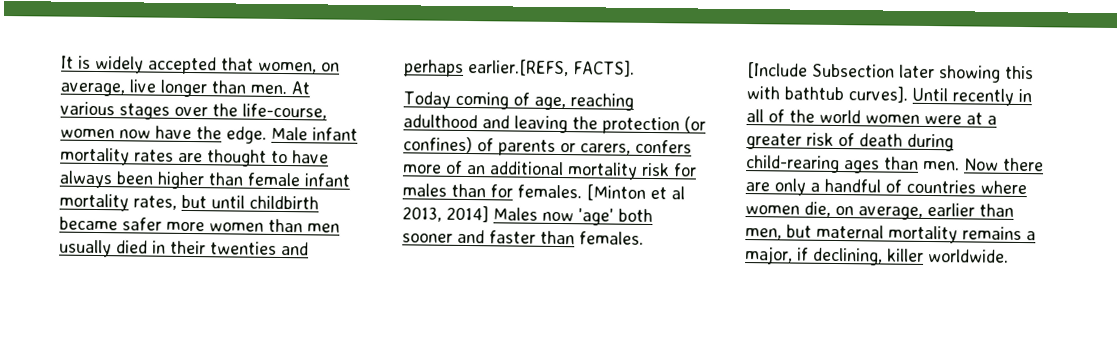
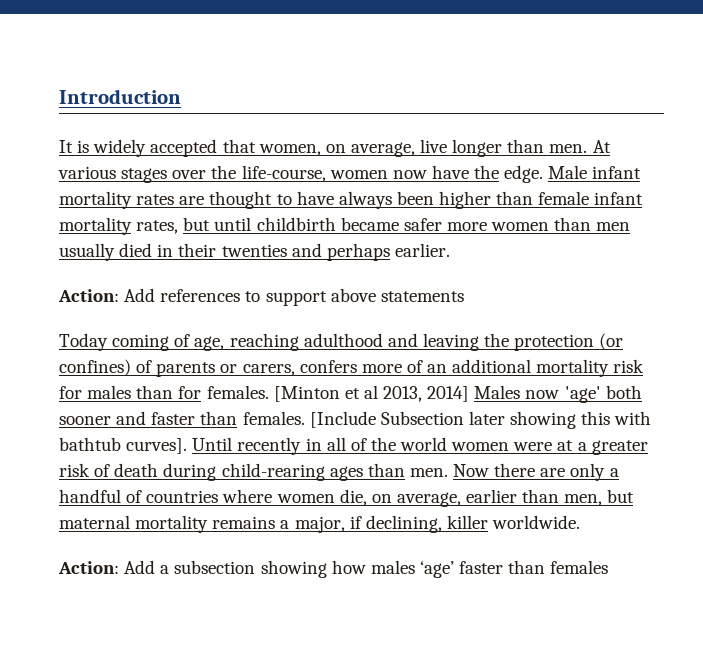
+ Introduction
- Male infant mortality rates are thought to have always been higher than female infant mortality rates, but until childbirth became safer more women than men usually died in their twenties and perhaps earlier.[REFS, FACTS].
+ Male infant mortality rates are thought to have always been higher than female infant mortality rates, but until childbirth became safer more women than men usually died in their twenties and perhaps earlier.
+ Action: Add references to support above statements
+ Action: Add a subsection showing how males ‘age’ faster than females

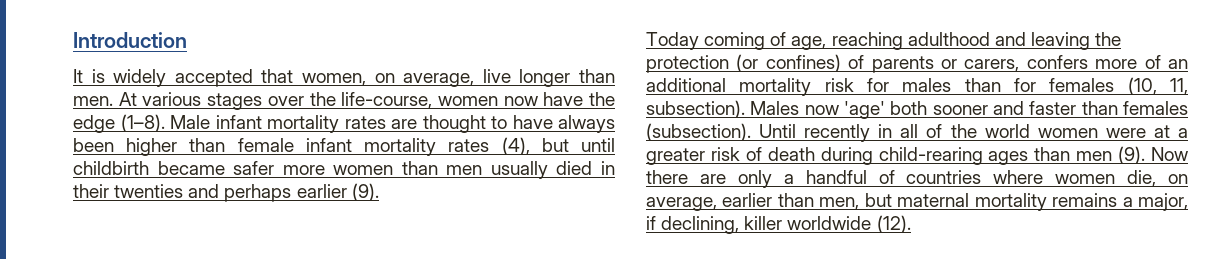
- At various stages over the life-course, women now have the edge.
+ At various stages over the life-course, women now have the edge (1–8).
- Male infant mortality rates are thought to have always been higher than female infant mortality rates, but until childbirth became safer more women than men usually died in their twenties and perhaps earlier.
- Action: Add references to support above statements
+ Male infant mortality rates are thought to have always been higher than female infant mortality rates (4), but until childbirth became safer more women than men usually died in their twenties and perhaps earlier (9).
- Today coming of age, reaching adulthood and leaving the protection (or confines) of parents or carers, confers more of an additional mortality risk for males than for females. [Minton et al 2013, 2014] Males now 'age' both sooner and faster than females. [Include Subsection later showing this with bathtub curves].
+ Today coming of age, reaching adulthood and leaving the protection (or confines) of parents or carers, confers more of an additional mortality risk for males than for females (10, 11, subsection). Males now 'age' both sooner and faster than females (subsection).
- Until recently in all of the world women were at a greater risk of death during child-rearing ages than men.
+ Until recently in all of the world women were at a greater risk of death during child-rearing ages than men (9).
- Now there are only a handful of countries where women die, on average, earlier than men, but maternal mortality remains a major, if declining, killer worldwide.
- Action: Add a subsection showing how males ‘age’ faster than females
+ Now there are only a handful of countries where women die, on average, earlier than men, but maternal mortality remains a major, if declining, killer worldwide (12).

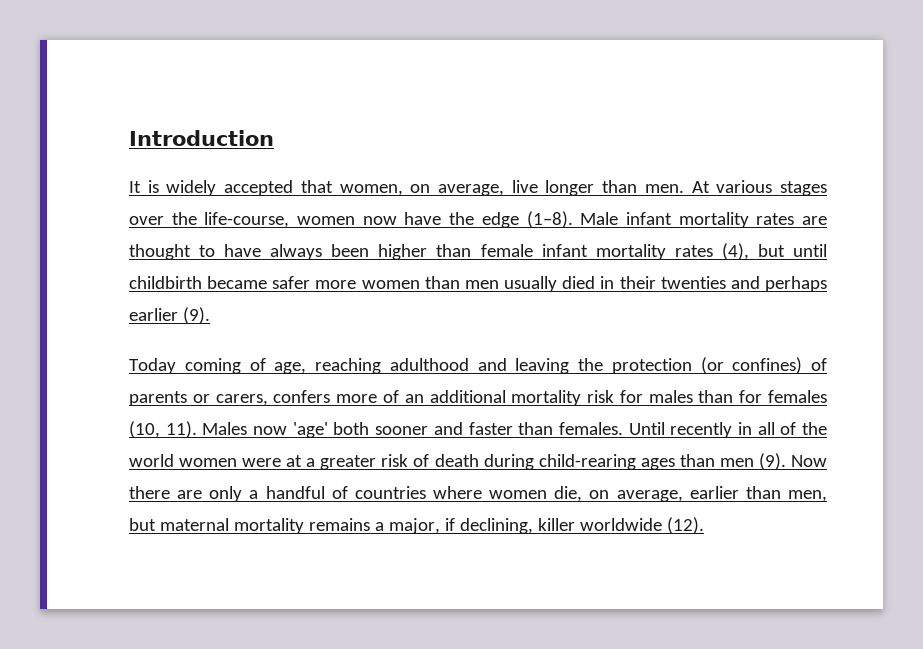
- Today coming of age, reaching adulthood and leaving the protection (or confines) of parents or carers, confers more of an additional mortality risk for males than for females (10, 11, subsection).
+ Today coming of age, reaching adulthood and leaving the protection (or confines) of parents or carers, confers more of an additional mortality risk for males than for females (10, 11).
- Males now 'age' both sooner and faster than females (subsection).
+ Males now 'age' both sooner and faster than females.

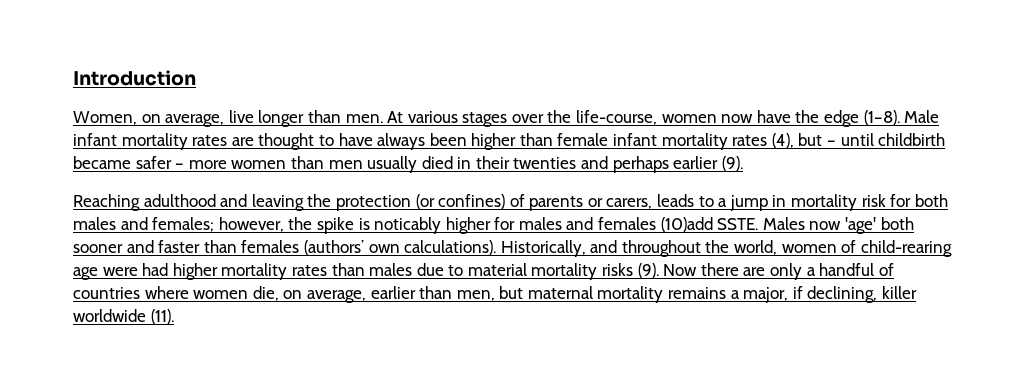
- It is widely accepted that women, on average, live longer than men.
+ Women, on average, live longer than men.
- Male infant mortality rates are thought to have always been higher than female infant mortality rates (4), but until childbirth became safer more women than men usually died in their twenties and perhaps earlier (9).
+ Male infant mortality rates are thought to have always been higher than female infant mortality rates (4), but – until childbirth became safer – more women than men usually died in their twenties and perhaps earlier (9).
- Today coming of age, reaching adulthood and leaving the protection (or confines) of parents or carers, confers more of an additional mortality risk for males than for females (10, 11).
+ Reaching adulthood and leaving the protection (or confines) of parents or carers, leads to a jump in mortality risk for both males and females; however, the spike is noticably higher for males and females (10)add SSTE.
- Males now 'age' both sooner and faster than females. Until recently in all of the world women were at a greater risk of death during child-rearing ages than men (9).
+ Males now 'age' both sooner and faster than females (authors’ own calculations). Historically, and throughout the world, women of child-rearing age were had higher mortality rates than males due to material mortality risks (9).
- Now there are only a handful of countries where women die, on average, earlier than men, but maternal mortality remains a major, if declining, killer worldwide (12).
+ Now there are only a handful of countries where women die, on average, earlier than men, but maternal mortality remains a major, if declining, killer worldwide (11).

